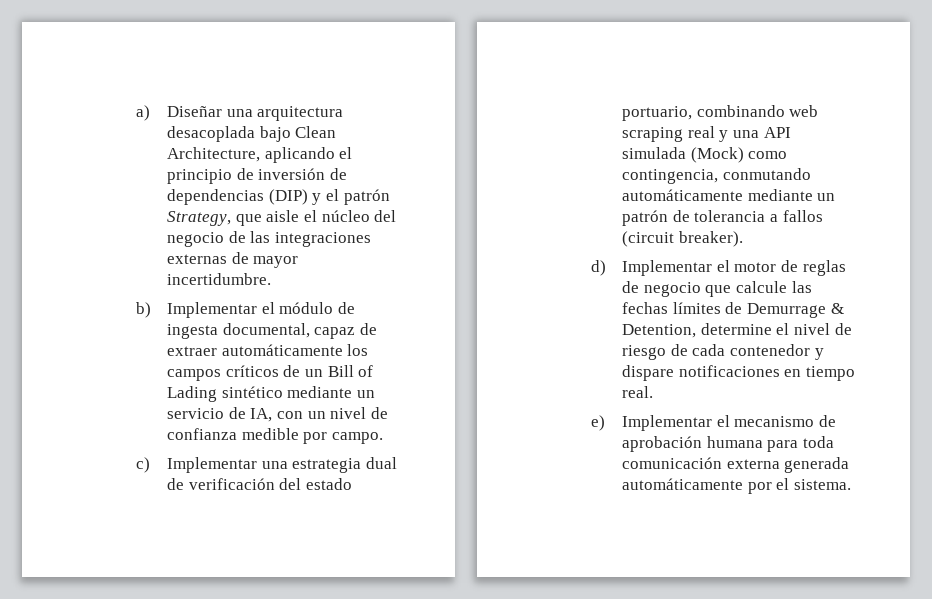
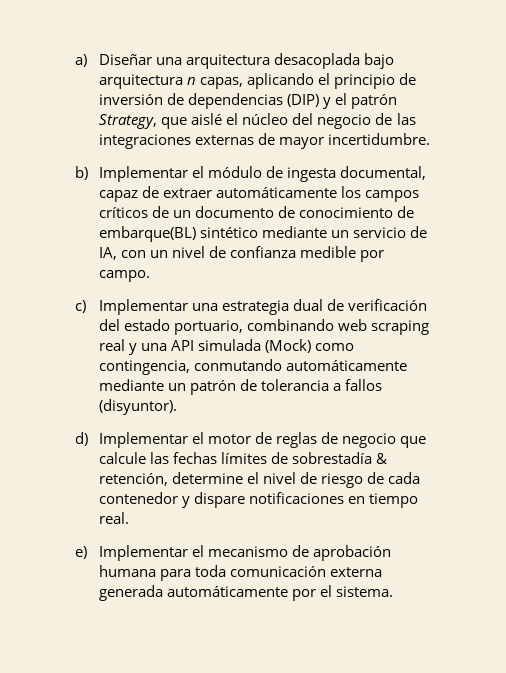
- a) Diseñar una arquitectura desacoplada bajo Clean Architecture, aplicando el principio de inversión de dependencias (DIP) y el patrón Strategy, que aisle el núcleo del negocio de las integraciones externas de mayor incertidumbre.
+ a) Diseñar una arquitectura desacoplada bajo arquitectura n capas, aplicando el principio de inversión de dependencias (DIP) y el patrón Strategy, que aislé el núcleo del negocio de las integraciones externas de mayor incertidumbre.
- b) Implementar el módulo de ingesta documental, capaz de extraer automáticamente los campos críticos de un Bill of Lading sintético mediante un servicio de IA, con un nivel de confianza medible por campo.
+ b) Implementar el módulo de ingesta documental, capaz de extraer automáticamente los campos críticos de un documento de conocimiento de embarque(BL) sintético mediante un servicio de IA, con un nivel de confianza medible por campo.
- c) Implementar una estrategia dual de verificación del estado portuario, combinando web scraping real y una API simulada (Mock) como contingencia, conmutando automáticamente mediante un patrón de tolerancia a fallos (circuit breaker).
+ c) Implementar una estrategia dual de verificación del estado portuario, combinando web scraping real y una API simulada (Mock) como contingencia, conmutando automáticamente mediante un patrón de tolerancia a fallos (disyuntor).
- d) Implementar el motor de reglas de negocio que calcule las fechas límites de Demurrage & Detention, determine el nivel de riesgo de cada contenedor y dispare notificaciones en tiempo real.
+ d) Implementar el motor de reglas de negocio que calcule las fechas límites de sobrestadía & retención, determine el nivel de riesgo de cada contenedor y dispare notificaciones en tiempo real.

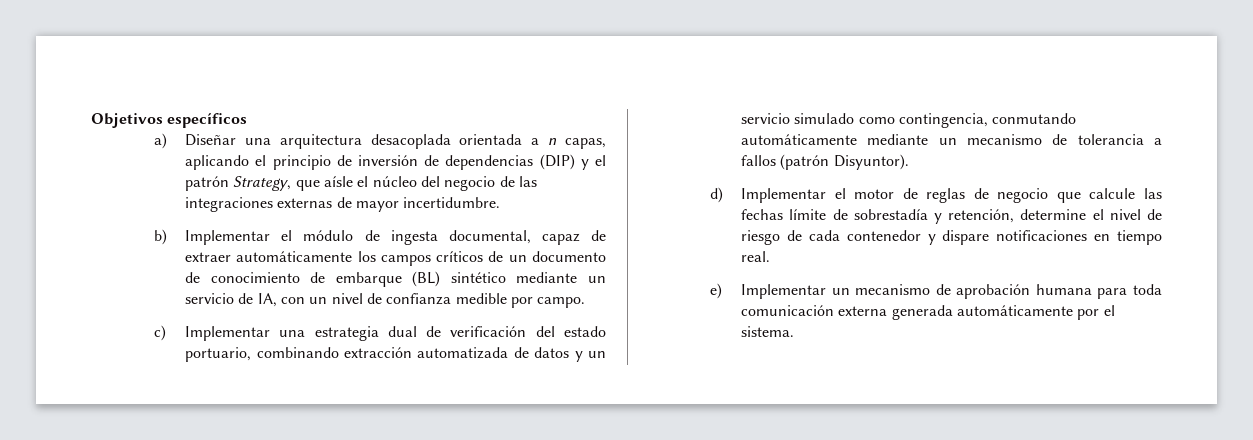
+ Objetivos específicos
- a) Diseñar una arquitectura desacoplada bajo arquitectura n capas, aplicando el principio de inversión de dependencias (DIP) y el patrón Strategy, que aislé el núcleo del negocio de las integraciones externas de mayor incertidumbre.
+ a) Diseñar una arquitectura desacoplada orientada a n capas, aplicando el principio de inversión de dependencias (DIP) y el patrón Strategy, que aísle el núcleo del negocio de las integraciones externas de mayor incertidumbre.
- b) Implementar el módulo de ingesta documental, capaz de extraer automáticamente los campos críticos de un documento de conocimiento de embarque(BL) sintético mediante un servicio de IA, con un nivel de confianza medible por campo.
+ b) Implementar el módulo de ingesta documental, capaz de extraer automáticamente los campos críticos de un documento de conocimiento de embarque (BL) sintético mediante un servicio de IA, con un nivel de confianza medible por campo.
- c) Implementar una estrategia dual de verificación del estado portuario, combinando web scraping real y una API simulada (Mock) como contingencia, conmutando automáticamente mediante un patrón de tolerancia a fallos (disyuntor).
+ c) Implementar una estrategia dual de verificación del estado portuario, combinando extracción automatizada de datos y un servicio simulado como contingencia, conmutando automáticamente mediante un mecanismo de tolerancia a fallos (patrón Disyuntor).
- d) Implementar el motor de reglas de negocio que calcule las fechas límites de sobrestadía & retención, determine el nivel de riesgo de cada contenedor y dispare notificaciones en tiempo real.
+ d) Implementar el motor de reglas de negocio que calcule las fechas límite de sobrestadía y retención, determine el nivel de riesgo de cada contenedor y dispare notificaciones en tiempo real.
- e) Implementar el mecanismo de aprobación humana para toda comunicación externa generada automáticamente por el sistema.
+ e) Implementar un mecanismo de aprobación humana para toda comunicación externa generada automáticamente por el sistema.

